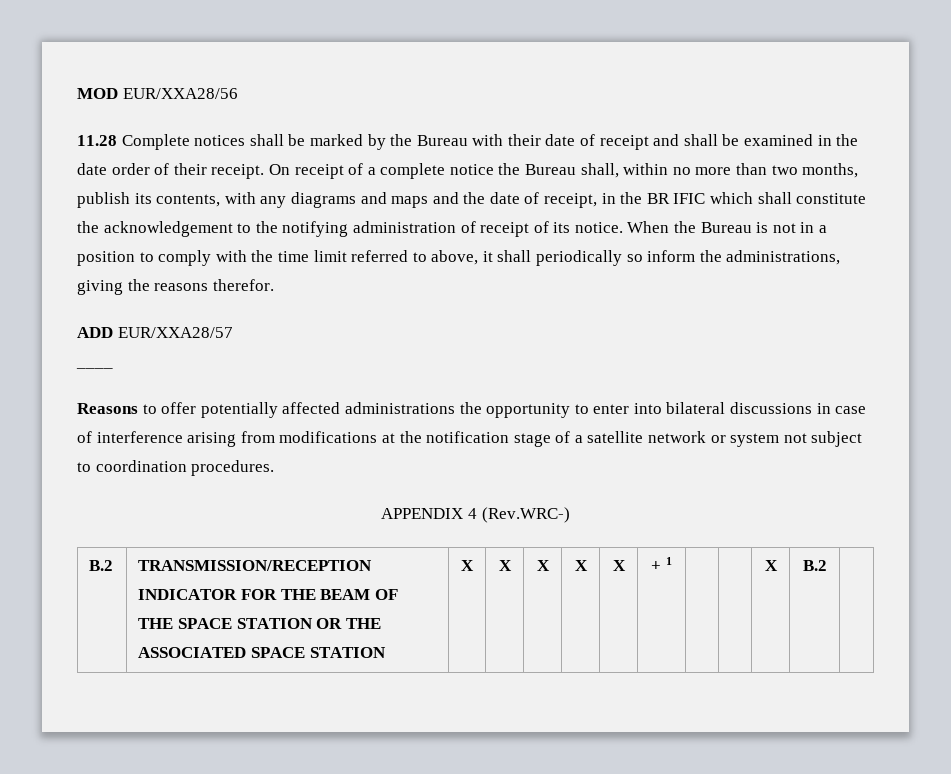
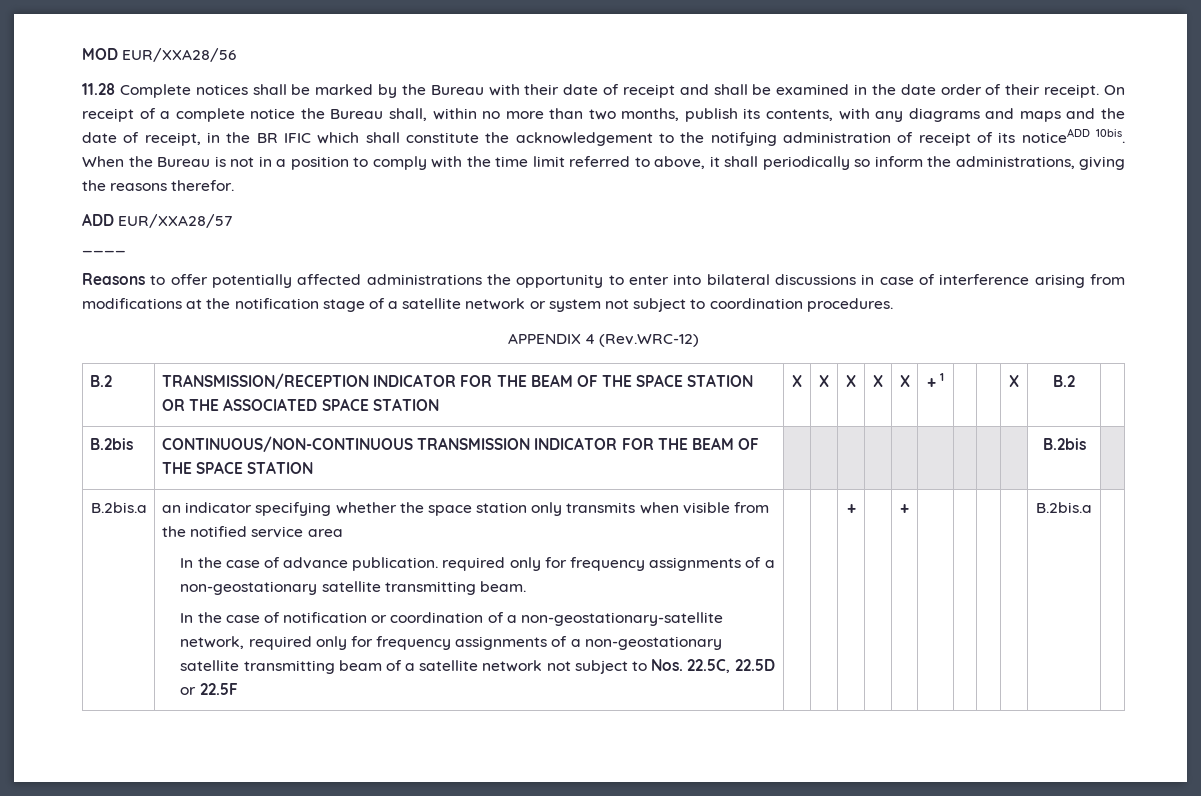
- On receipt of a complete notice the Bureau shall, within no more than two months, publish its contents, with any diagrams and maps and the date of receipt, in the BR IFIC which shall constitute the acknowledgement to the notifying administration of receipt of its notice.
+ On receipt of a complete notice the Bureau shall, within no more than two months, publish its contents, with any diagrams and maps and the date of receipt, in the BR IFIC which shall constitute the acknowledgement to the notifying administration of receipt of its noticeADD 10bis.
- APPENDIX 4 (Rev.WRC-)
+ APPENDIX 4 (Rev.WRC-12)
+ B.2bis | CONTINUOUS/NON-CONTINUOUS TRANSMISSION INDICATOR FOR THE BEAM OF THE SPACE STATION | | | | | | | | | | B.2bis |
+ B.2bis.a | an indicator specifying whether the space station only transmits when visible from the notified service area
+ In the case of advance publication. required only for frequency assignments of a non-geostationary satellite transmitting beam.
+ In the case of notification or coordination of a non-geostationary-satellite network, required only for frequency assignments of a non-geostationary satellite transmitting beam of a satellite network not subject to Nos. 22.5C, 22.5D or 22.5F | | | + | | + | | | | | B.2bis.a

